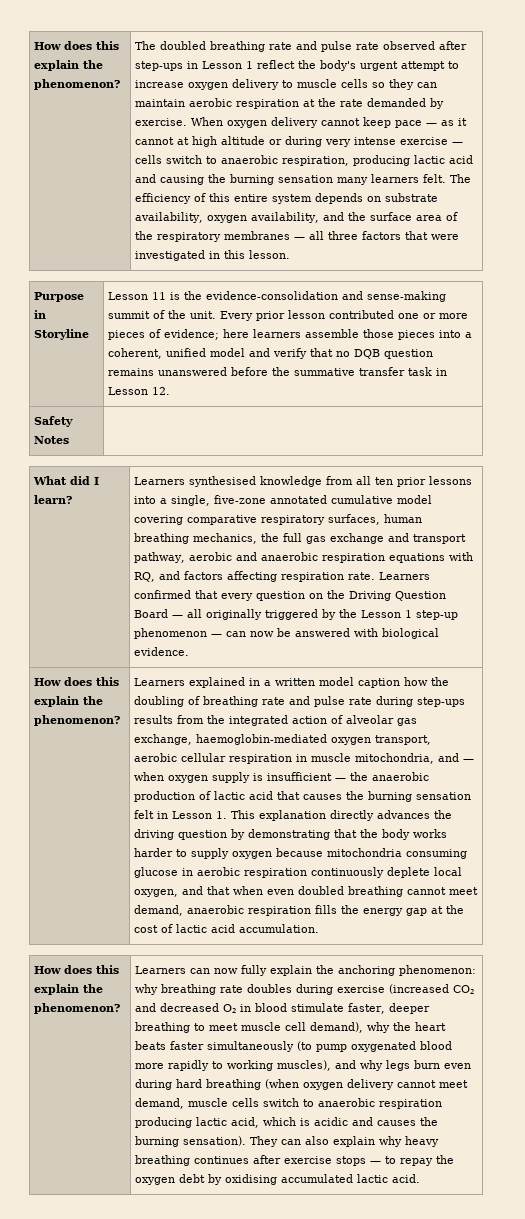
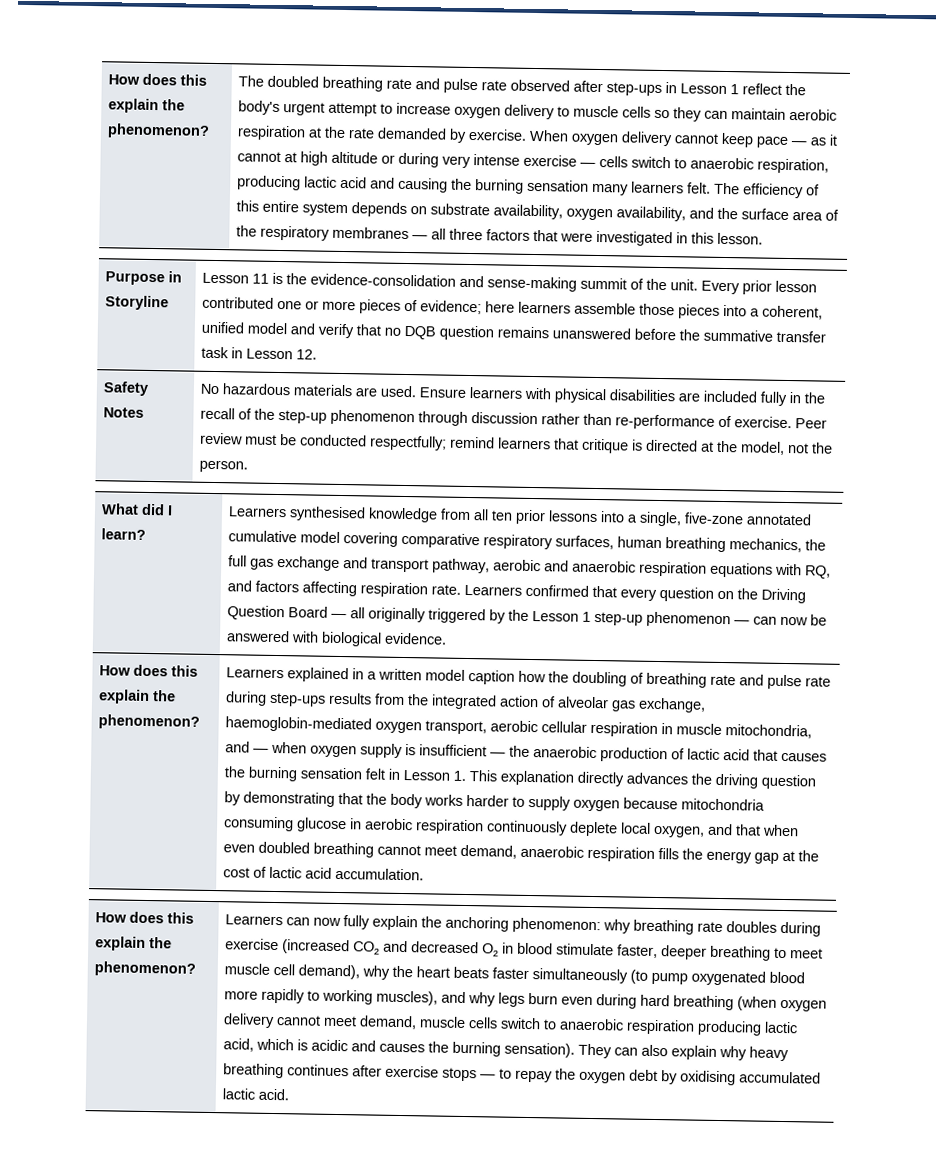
+ No hazardous materials are used. Ensure learners with physical disabilities are included fully in the recall of the step-up phenomenon through discussion rather than re-performance of exercise. Peer review must be conducted respectfully; remind learners that critique is directed at the model, not the person.

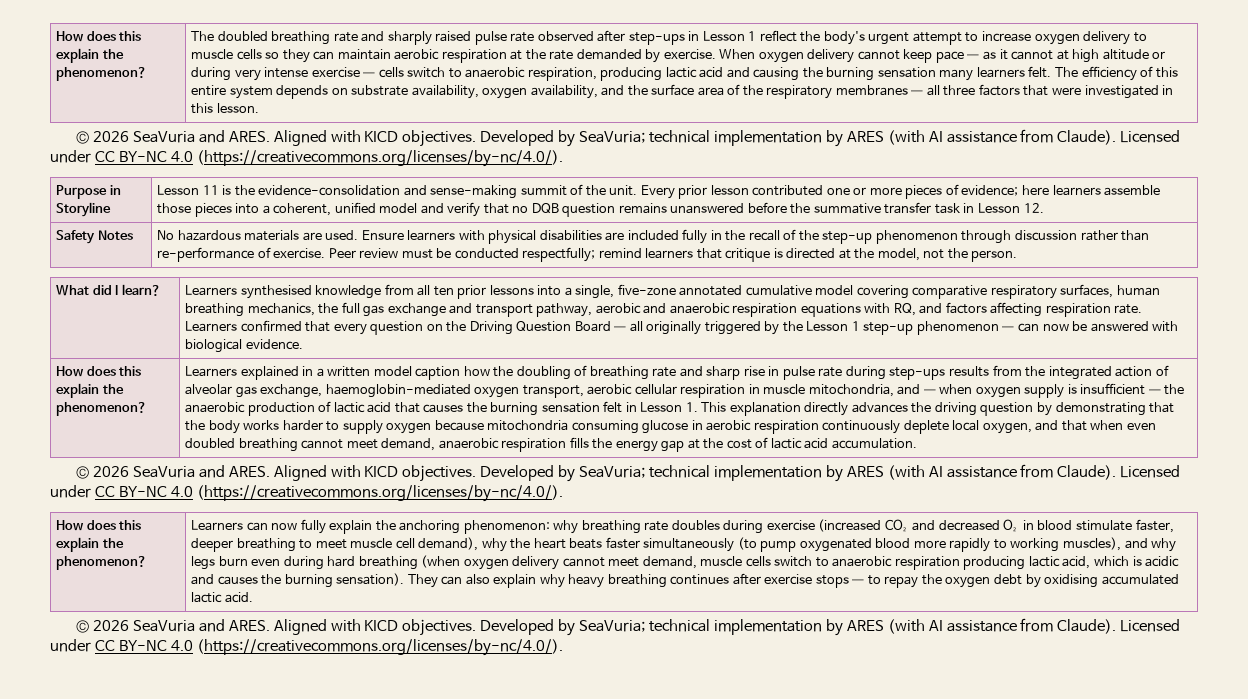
- The doubled breathing rate and pulse rate observed after step-ups in Lesson 1 reflect the body's urgent attempt to increase oxygen delivery to muscle cells so they can maintain aerobic respiration at the rate demanded by exercise.
+ The doubled breathing rate and sharply raised pulse rate observed after step-ups in Lesson 1 reflect the body's urgent attempt to increase oxygen delivery to muscle cells so they can maintain aerobic respiration at the rate demanded by exercise.
  The efficiency of this entire system depends on substrate availability, oxygen availability, and the surface area of the respiratory membranes — all three factors that were investigated in this lesson.
+ © 2026 SeaVuria and ARES. Aligned with KICD objectives. Developed by SeaVuria; technical implementation by ARES (with AI assistance from Claude). Licensed under CC BY-NC 4.0 (https://creativecommons.org/licenses/by-nc/4.0/).
- Learners explained in a written model caption how the doubling of breathing rate and pulse rate during step-ups results from the integrated action of alveolar gas exchange, haemoglobin-mediated oxygen transport, aerobic cellular respiration in muscle mitochondria, and — when oxygen supply is insufficient — the anaerobic production of lactic acid that causes the burning sensation felt in Lesson 1. This explanation directly advances the driving question by demonstrating that the body works harder to supply oxygen because mitochondria consuming glucose in aerobic respiration continuously deplete local oxygen, and that when even doubled breathing cannot meet demand, anaerobic respiration fills the energy gap at the cost of lactic acid accumulation.
+ Learners explained in a written model caption how the doubling of breathing rate and sharp rise in pulse rate during step-ups results from the integrated action of alveolar gas exchange, haemoglobin-mediated oxygen transport, aerobic cellular respiration in muscle mitochondria, and — when oxygen supply is insufficient — the anaerobic production of lactic acid that causes the burning sensation felt in Lesson 1. This explanation directly advances the driving question by demonstrating that the body works harder to supply oxygen because mitochondria consuming glucose in aerobic respiration continuously deplete local oxygen, and that when even doubled breathing cannot meet demand, anaerobic respiration fills the energy gap at the cost of lactic acid accumulation.
+ © 2026 SeaVuria and ARES. Aligned with KICD objectives. Developed by SeaVuria; technical implementation by ARES (with AI assistance from Claude). Licensed under CC BY-NC 4.0 (https://creativecommons.org/licenses/by-nc/4.0/).
  They can also explain why heavy breathing continues after exercise stops — to repay the oxygen debt by oxidising accumulated lactic acid.
+ © 2026 SeaVuria and ARES. Aligned with KICD objectives. Developed by SeaVuria; technical implementation by ARES (with AI assistance from Claude). Licensed under CC BY-NC 4.0 (https://creativecommons.org/licenses/by-nc/4.0/).

